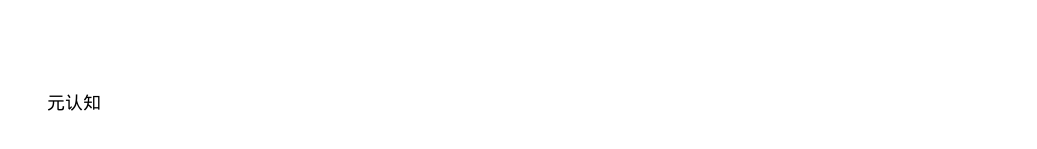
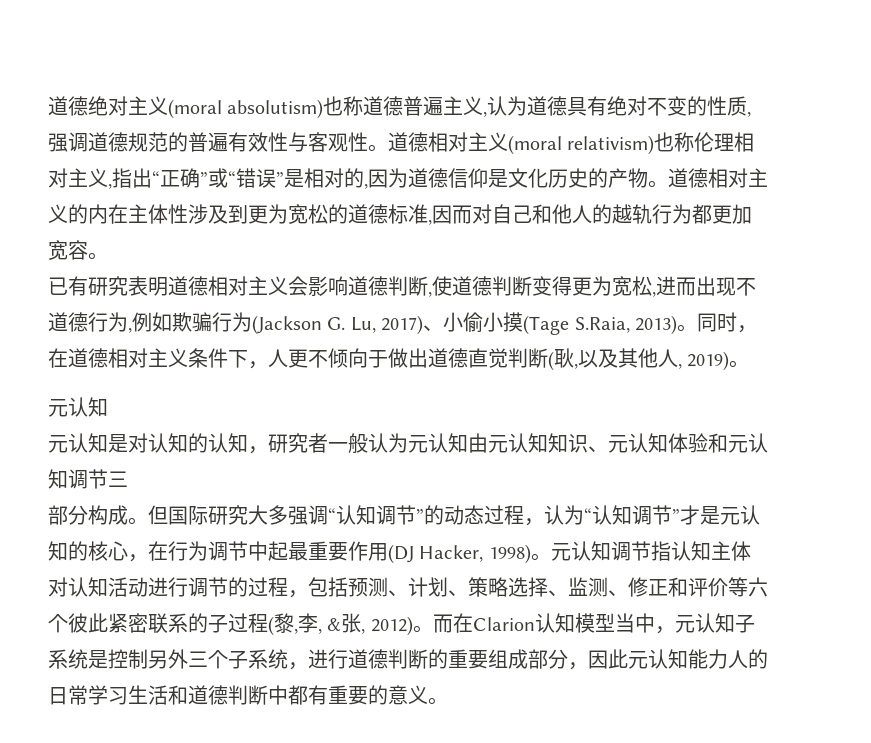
+ 道德绝对主义(moral absolutism)也称道德普遍主义,认为道德具有绝对不变的性质,强调道德规范的普遍有效性与客观性。道德相对主义(moral relativism)也称伦理相对主义,指出“正确”或“错误”是相对的,因为道德信仰是文化历史的产物。道德相对主义的内在主体性涉及到更为宽松的道德标准,因而对自己和他人的越轨行为都更加宽容。
+ 已有研究表明道德相对主义会影响道德判断,使道德判断变得更为宽松,进而出现不道德行为,例如欺骗行为(Jackson G. Lu, 2017)、小偷小摸(Tage S.Raia, 2013)。同时，在道德相对主义条件下，人更不倾向于做出道德直觉判断(耿,以及其他人, 2019)。
  元认知
+ 元认知是对认知的认知，研究者一般认为元认知由元认知知识、元认知体验和元认知调节三
+ 部分构成。但国际研究大多强调“认知调节”的动态过程，认为“认知调节”才是元认知的核心，在行为调节中起最重要作用(DJ Hacker, 1998)。元认知调节指认知主体对认知活动进行调节的过程，包括预测、计划、策略选择、监测、修正和评价等六个彼此紧密联系的子过程(黎,李, &张, 2012)。而在Clarion认知模型当中，元认知子系统是控制另外三个子系统，进行道德判断的重要组成部分，因此元认知能力人的日常学习生活和道德判断中都有重要的意义。

